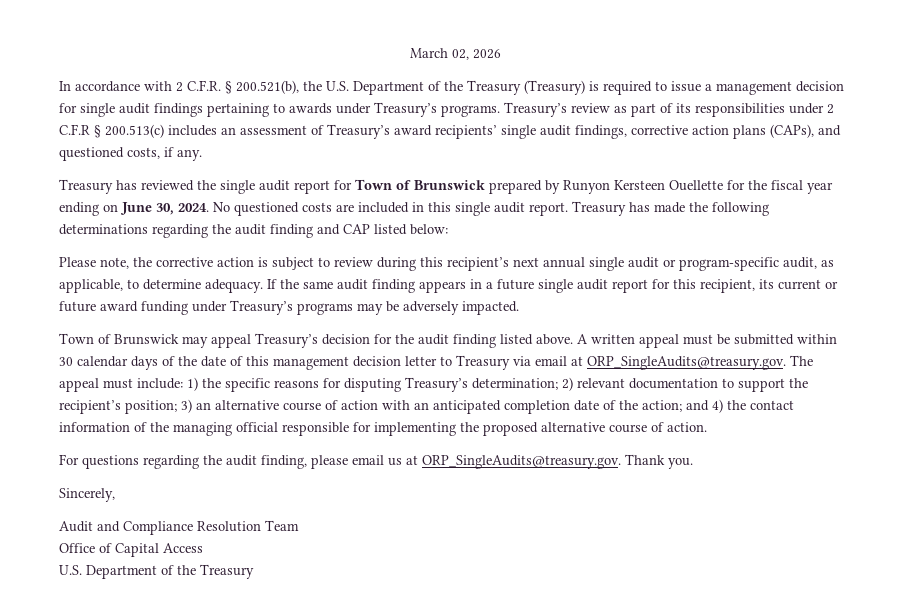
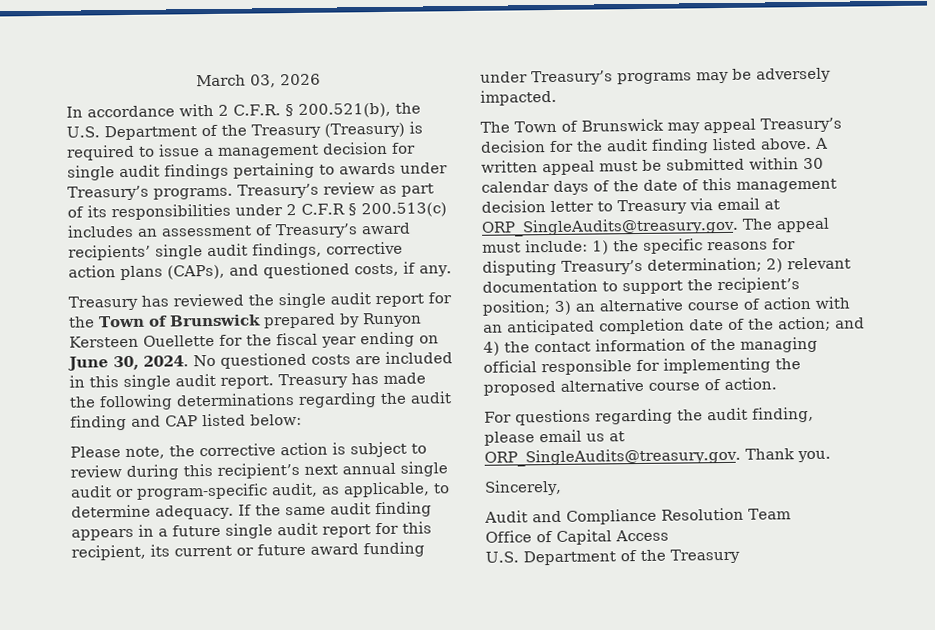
- March 02, 2026
+ March 03, 2026
- Treasury has reviewed the single audit report for Town of Brunswick prepared by Runyon Kersteen Ouellette for the fiscal year ending on June 30, 2024.
+ Treasury has reviewed the single audit report for the Town of Brunswick prepared by Runyon Kersteen Ouellette for the fiscal year ending on June 30, 2024.
- Town of Brunswick may appeal Treasury’s decision for the audit finding listed above.
+ The Town of Brunswick may appeal Treasury’s decision for the audit finding listed above.

